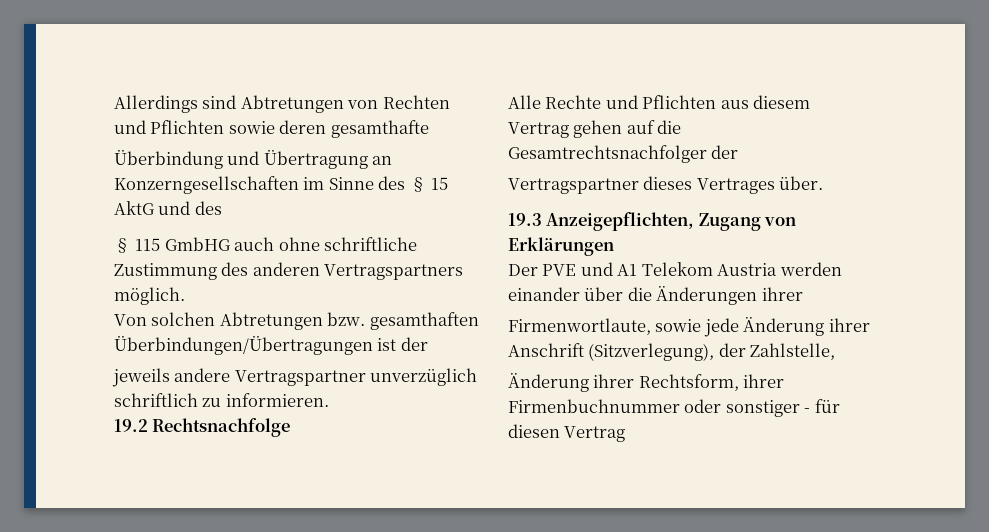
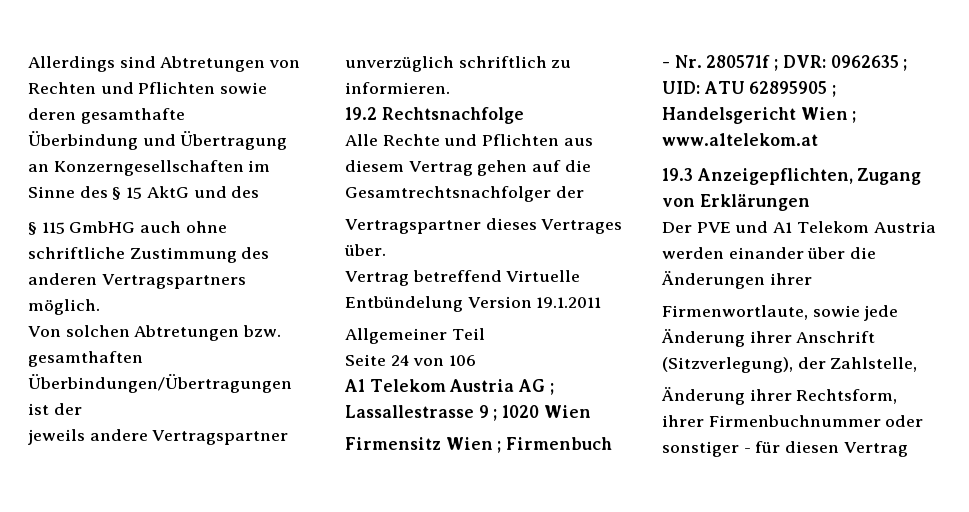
+ Vertrag betreffend Virtuelle Entbündelung Version 19.1.2011
+ Allgemeiner Teil
+ Seite 24 von 106
+ A1 Telekom Austria AG ; Lassallestrasse 9 ; 1020 Wien
+ Firmensitz Wien ; Firmenbuch - Nr. 280571f ; DVR: 0962635 ; UID: ATU 62895905 ; Handelsgericht Wien ; www.a1telekom.at

